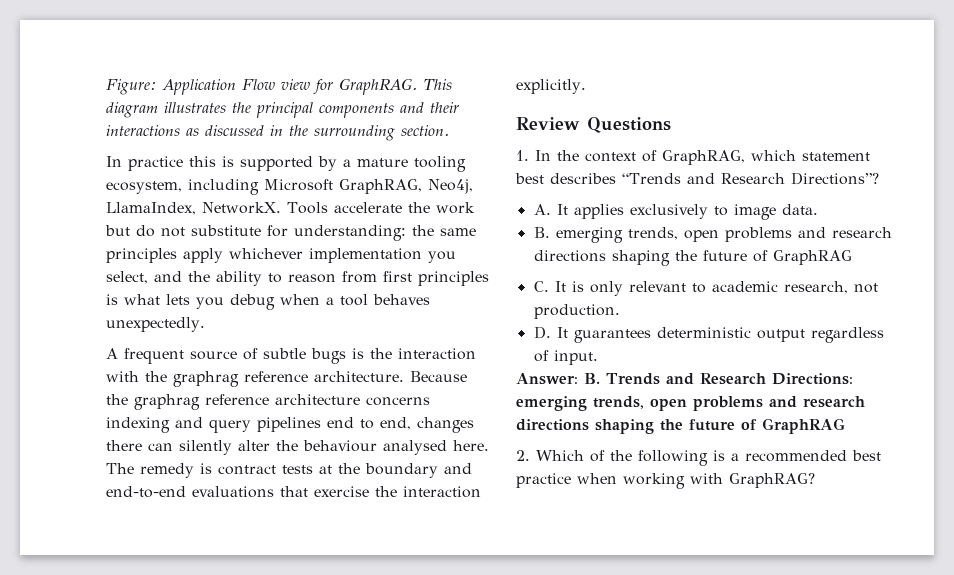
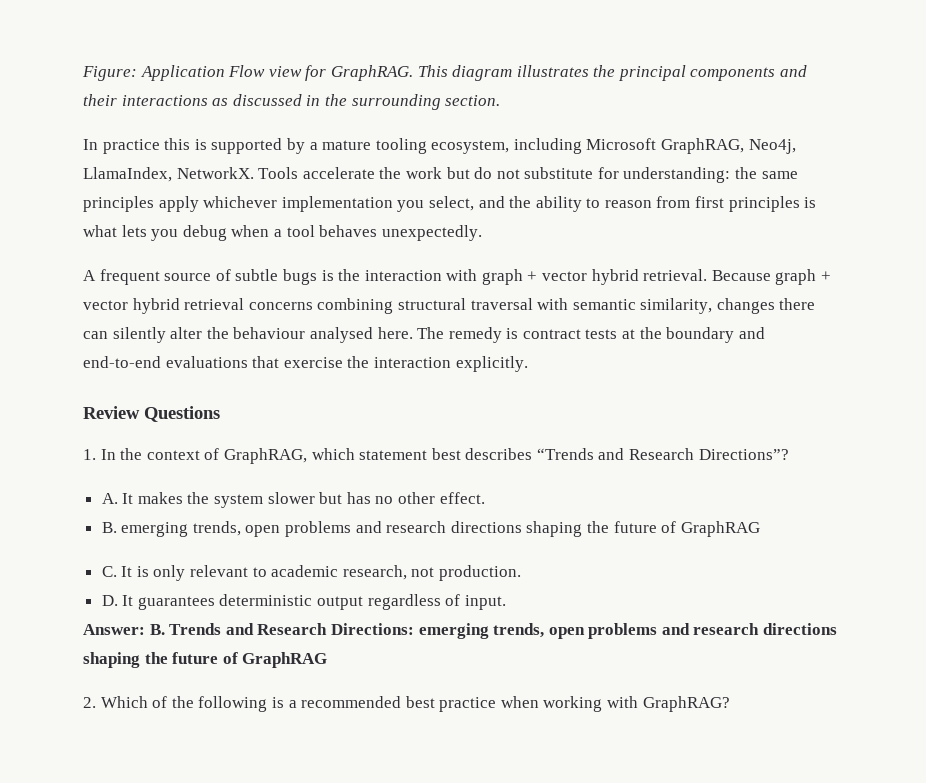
- A frequent source of subtle bugs is the interaction with the graphrag reference architecture. Because the graphrag reference architecture concerns indexing and query pipelines end to end, changes there can silently alter the behaviour analysed here.
+ A frequent source of subtle bugs is the interaction with graph + vector hybrid retrieval. Because graph + vector hybrid retrieval concerns combining structural traversal with semantic similarity, changes there can silently alter the behaviour analysed here.
- A. It applies exclusively to image data.
+ A. It makes the system slower but has no other effect.

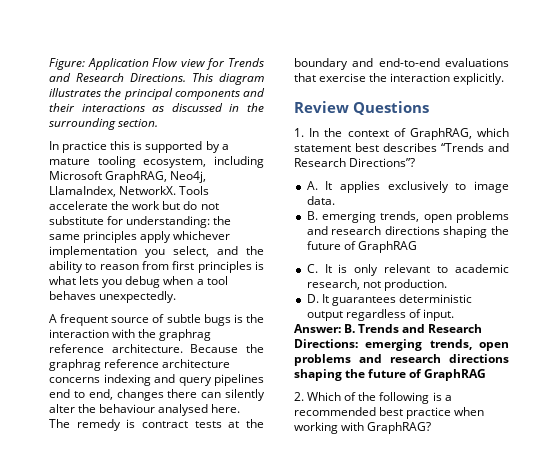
- Figure: Application Flow view for GraphRAG.
+ Figure: Application Flow view for Trends and Research Directions.
- A frequent source of subtle bugs is the interaction with graph + vector hybrid retrieval. Because graph + vector hybrid retrieval concerns combining structural traversal with semantic similarity, changes there can silently alter the behaviour analysed here.
+ A frequent source of subtle bugs is the interaction with the graphrag reference architecture. Because the graphrag reference architecture concerns indexing and query pipelines end to end, changes there can silently alter the behaviour analysed here.
- A. It makes the system slower but has no other effect.
+ A. It applies exclusively to image data.

